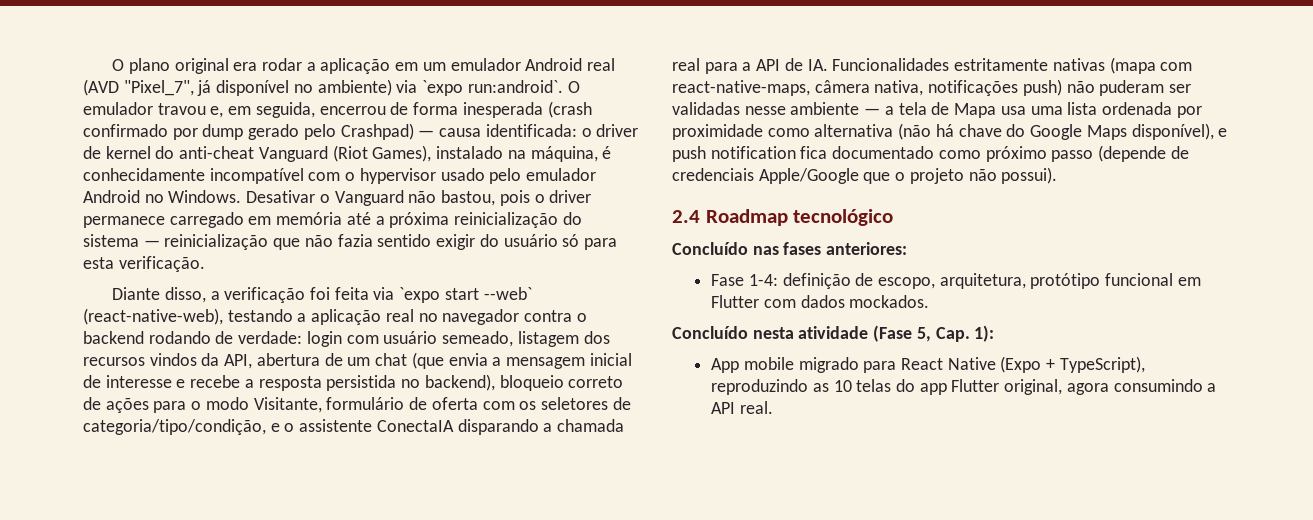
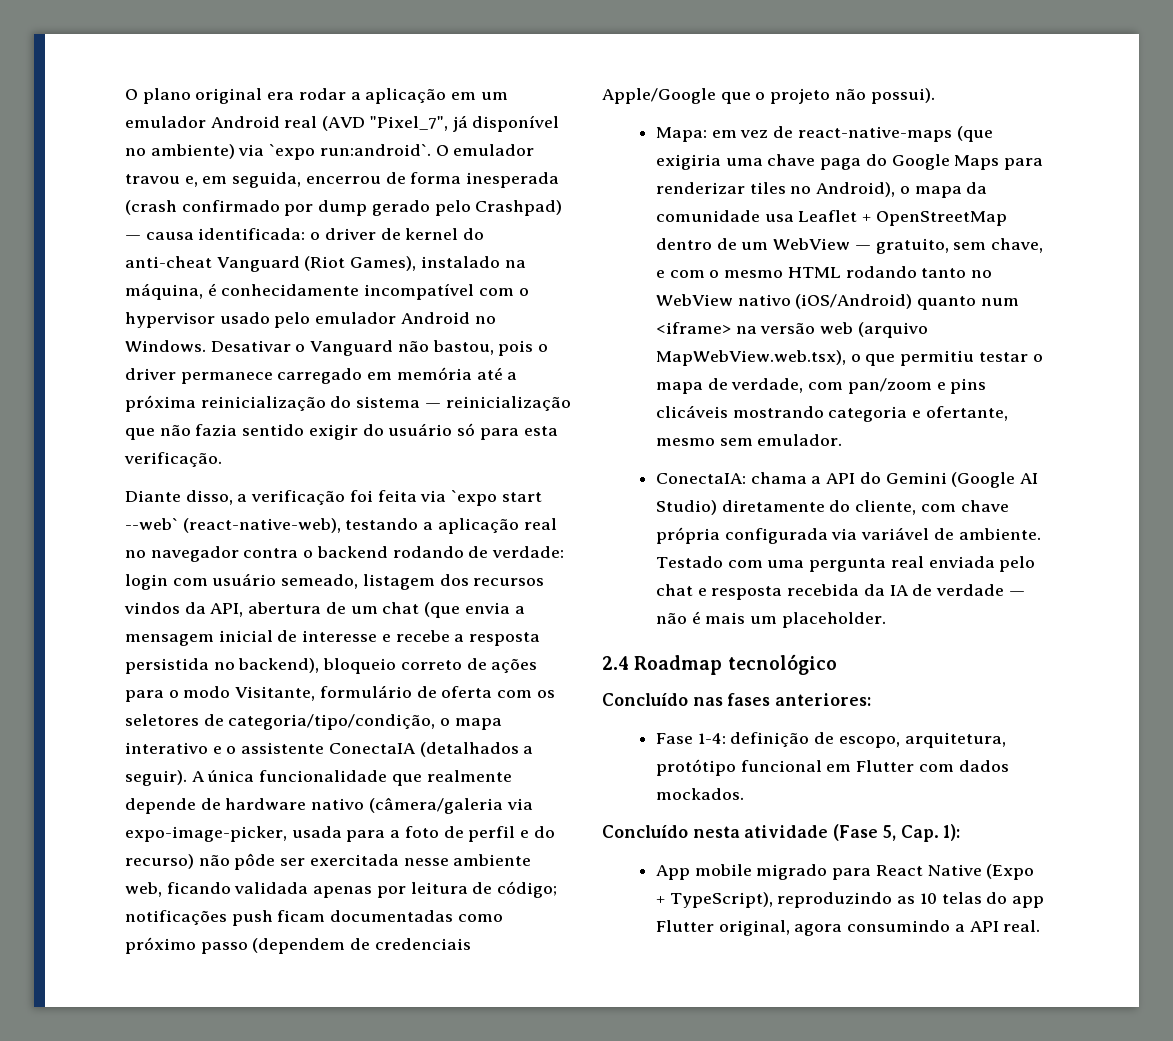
- login com usuário semeado, listagem dos recursos vindos da API, abertura de um chat (que envia a mensagem inicial de interesse e recebe a resposta persistida no backend), bloqueio correto de ações para o modo Visitante, formulário de oferta com os seletores de categoria/tipo/condição, e o assistente ConectaIA disparando a chamada real para a API de IA. Funcionalidades estritamente nativas (mapa com react-native-maps, câmera nativa, notificações push) não puderam ser validadas nesse ambiente — a tela de Mapa usa uma lista ordenada por proximidade como alternativa (não há chave do Google Maps disponível), e push notification fica documentado como próximo passo (depende de credenciais Apple/Google que o projeto não possui).
+ login com usuário semeado, listagem dos recursos vindos da API, abertura de um chat (que envia a mensagem inicial de interesse e recebe a resposta persistida no backend), bloqueio correto de ações para o modo Visitante, formulário de oferta com os seletores de categoria/tipo/condição, o mapa interativo e o assistente ConectaIA (detalhados a seguir). A única funcionalidade que realmente depende de hardware nativo (câmera/galeria via expo-image-picker, usada para a foto de perfil e do recurso) não pôde ser exercitada nesse ambiente web, ficando validada apenas por leitura de código; notificações push ficam documentadas como próximo passo (dependem de credenciais Apple/Google que o projeto não possui).
+ Mapa: em vez de react-native-maps (que exigiria uma chave paga do Google Maps para renderizar tiles no Android), o mapa da comunidade usa Leaflet + OpenStreetMap dentro de um WebView — gratuito, sem chave, e com o mesmo HTML rodando tanto no WebView nativo (iOS/Android) quanto num <iframe> na versão web (arquivo MapWebView.web.tsx), o que permitiu testar o mapa de verdade, com pan/zoom e pins clicáveis mostrando categoria e ofertante, mesmo sem emulador.
+ ConectaIA: chama a API do Gemini (Google AI Studio) diretamente do cliente, com chave própria configurada via variável de ambiente. Testado com uma pergunta real enviada pelo chat e resposta recebida da IA de verdade — não é mais um placeholder.

